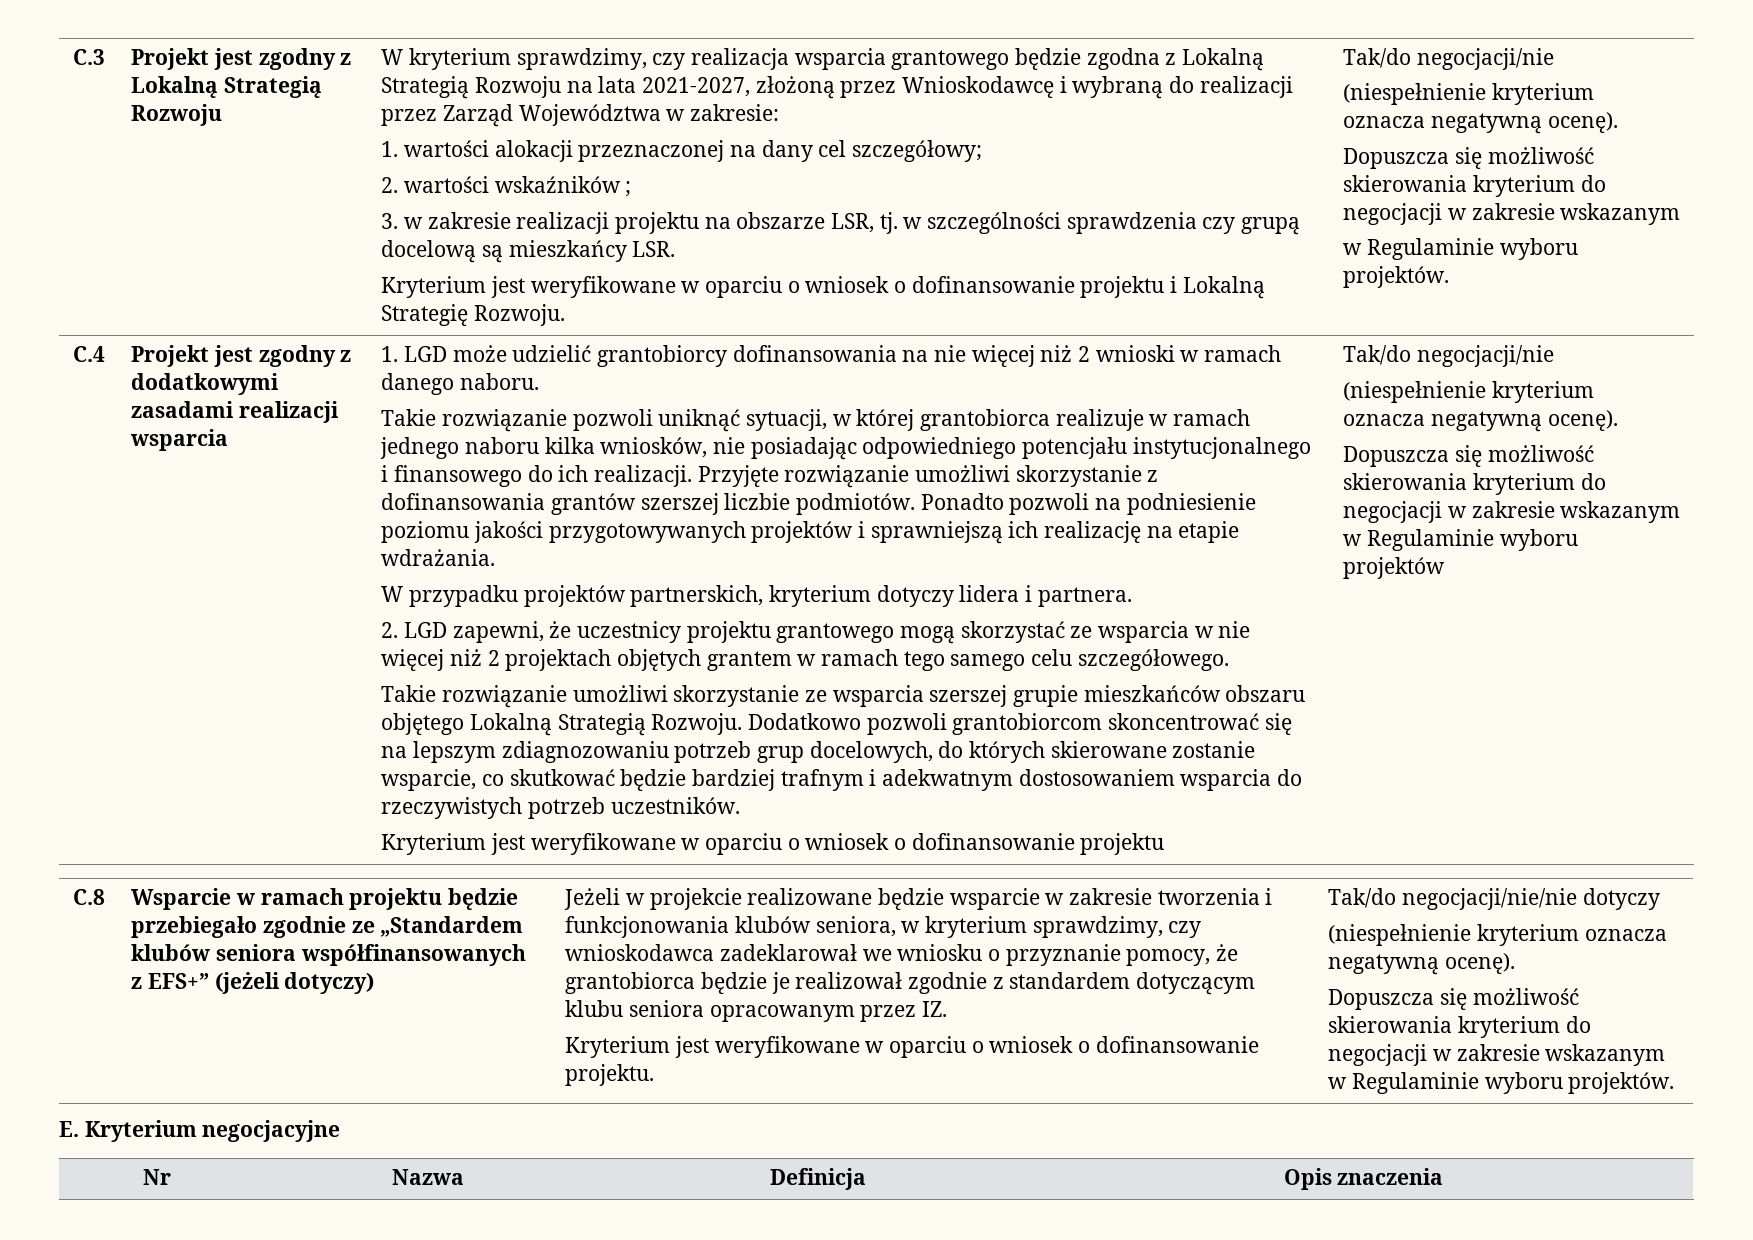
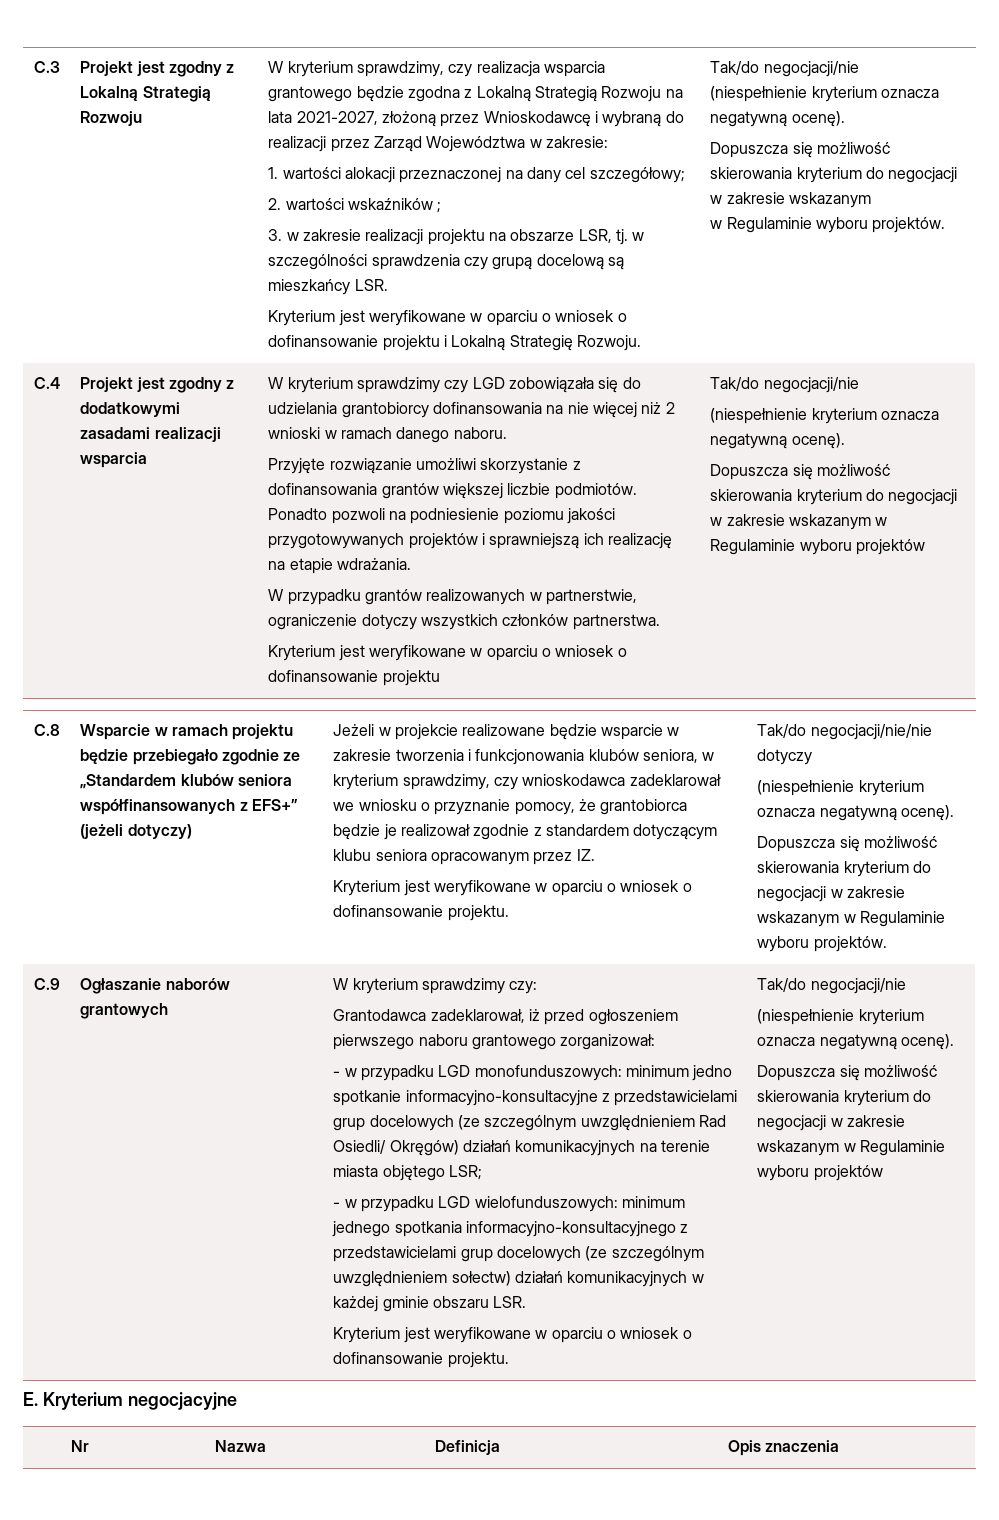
- 1. LGD może udzielić grantobiorcy dofinansowania na nie więcej niż 2 wnioski w ramach danego naboru.
+ W kryterium sprawdzimy czy LGD zobowiązała się do udzielania grantobiorcy dofinansowania na nie więcej niż 2 wnioski w ramach danego naboru.
- Takie rozwiązanie pozwoli uniknąć sytuacji, w której grantobiorca realizuje w ramach jednego naboru kilka wniosków, nie posiadając odpowiedniego potencjału instytucjonalnego i finansowego do ich realizacji. Przyjęte rozwiązanie umożliwi skorzystanie z dofinansowania grantów szerszej liczbie podmiotów.
+ Przyjęte rozwiązanie umożliwi skorzystanie z dofinansowania grantów większej liczbie podmiotów.
- W przypadku projektów partnerskich, kryterium dotyczy lidera i partnera.
- 2. LGD zapewni, że uczestnicy projektu grantowego mogą skorzystać ze wsparcia w nie więcej niż 2 projektach objętych grantem w ramach tego samego celu szczegółowego.
- Takie rozwiązanie umożliwi skorzystanie ze wsparcia szerszej grupie mieszkańców obszaru objętego Lokalną Strategią Rozwoju. Dodatkowo pozwoli grantobiorcom skoncentrować się na lepszym zdiagnozowaniu potrzeb grup docelowych, do których skierowane zostanie wsparcie, co skutkować będzie bardziej trafnym i adekwatnym dostosowaniem wsparcia do rzeczywistych potrzeb uczestników.
+ W przypadku grantów realizowanych w partnerstwie, ograniczenie dotyczy wszystkich członków partnerstwa.
+ C.9 | Ogłaszanie naborów grantowych | W kryterium sprawdzimy czy:
+ Grantodawca zadeklarował, iż przed ogłoszeniem pierwszego naboru grantowego zorganizował:
+ - w przypadku LGD monofunduszowych: minimum jedno spotkanie informacyjno-konsultacyjne z przedstawicielami grup docelowych (ze szczególnym uwzględnieniem Rad Osiedli/ Okręgów) działań komunikacyjnych na terenie miasta objętego LSR;
+ - w przypadku LGD wielofunduszowych: minimum jednego spotkania informacyjno-konsultacyjnego z przedstawicielami grup docelowych (ze szczególnym uwzględnieniem sołectw) działań komunikacyjnych w każdej gminie obszaru LSR.
+ Kryterium jest weryfikowane w oparciu o wniosek o dofinansowanie projektu. | Tak/do negocjacji/nie
+ (niespełnienie kryterium oznacza negatywną ocenę).
+ Dopuszcza się możliwość skierowania kryterium do negocjacji w zakresie wskazanym w Regulaminie wyboru projektów

